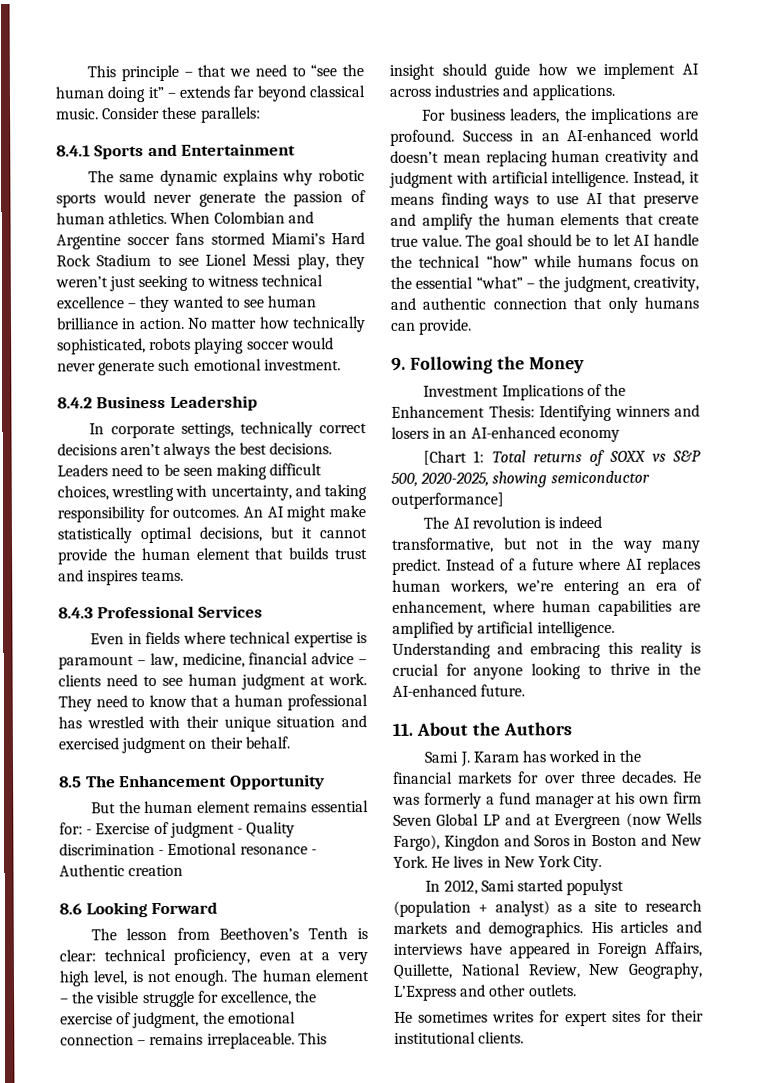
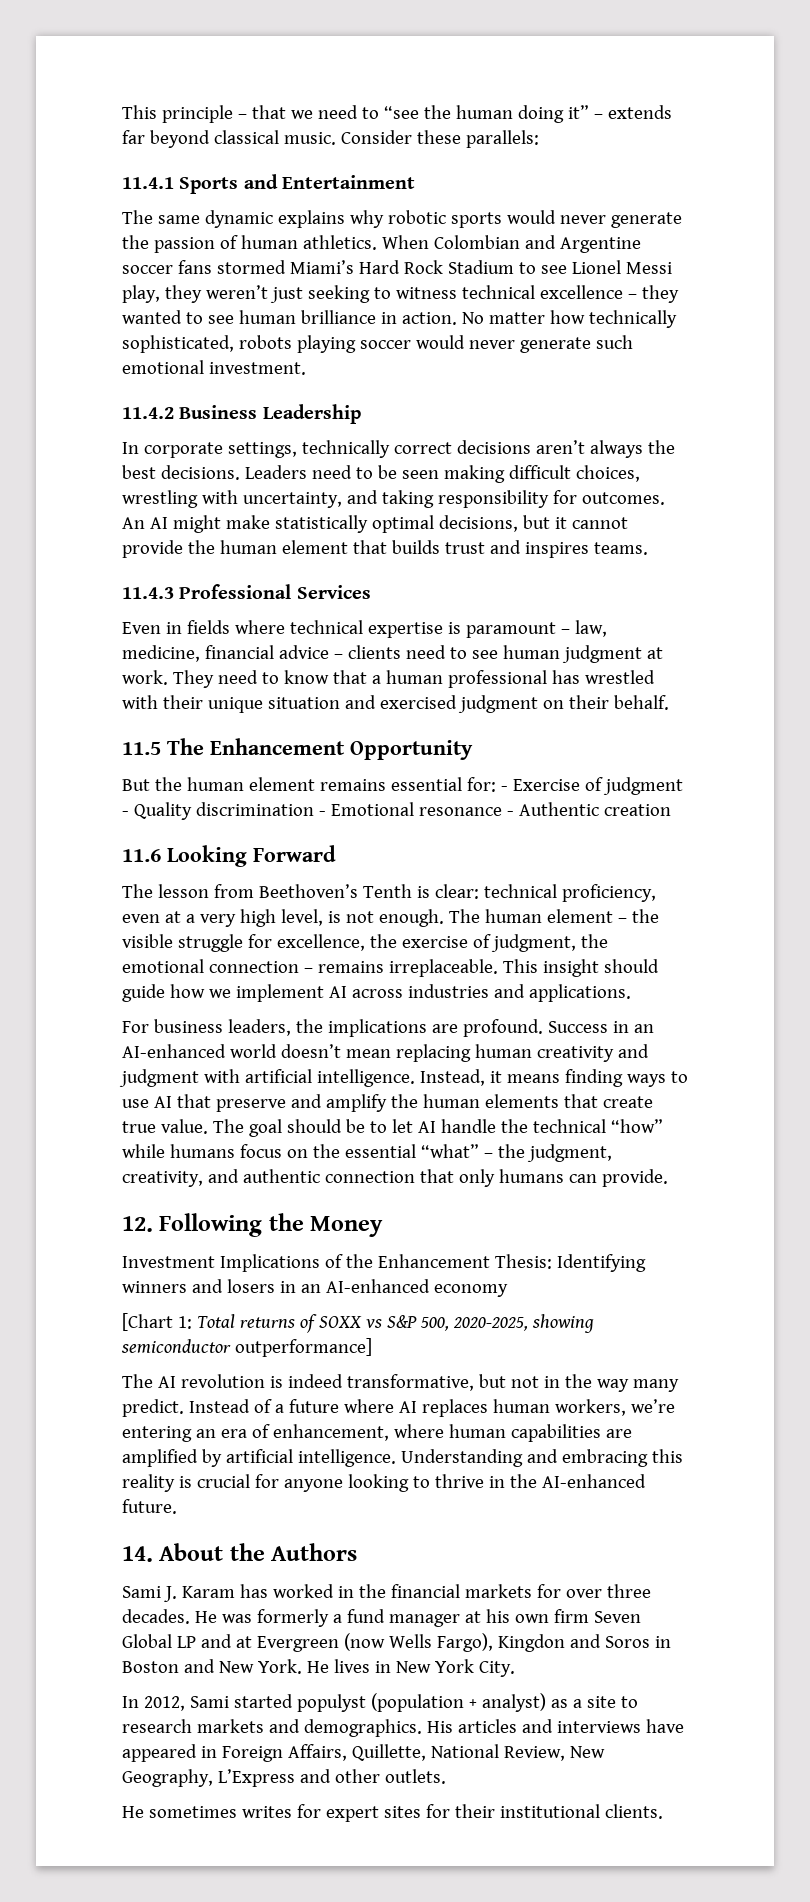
- 8.4.1 Sports and Entertainment
+ 11.4.1 Sports and Entertainment
- 8.4.2 Business Leadership
+ 11.4.2 Business Leadership
- 8.4.3 Professional Services
+ 11.4.3 Professional Services
- 8.5 The Enhancement Opportunity
+ 11.5 The Enhancement Opportunity
- 8.6 Looking Forward
+ 11.6 Looking Forward
- 9. Following the Money
+ 12. Following the Money
- 11. About the Authors
+ 14. About the Authors

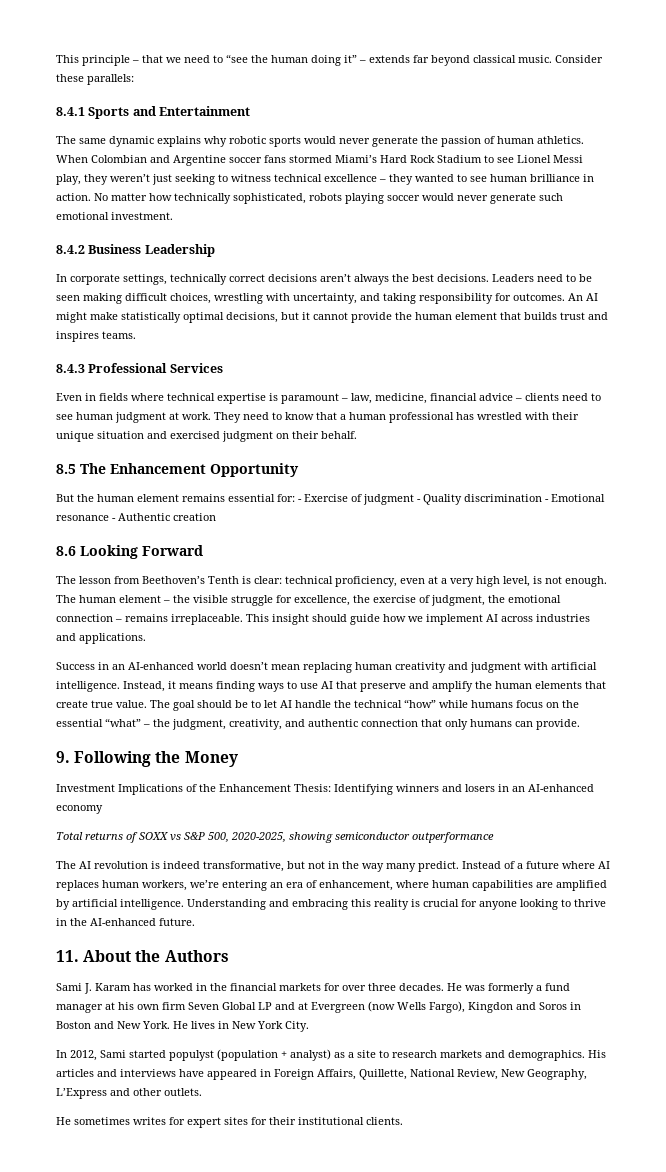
- 11.4.1 Sports and Entertainment
+ 8.4.1 Sports and Entertainment
- 11.4.2 Business Leadership
+ 8.4.2 Business Leadership
- 11.4.3 Professional Services
+ 8.4.3 Professional Services
- 11.5 The Enhancement Opportunity
+ 8.5 The Enhancement Opportunity
- 11.6 Looking Forward
+ 8.6 Looking Forward
- For business leaders, the implications are profound.
- 12. Following the Money
+ 9. Following the Money
- [Chart 1: Total returns of SOXX vs S&P 500, 2020-2025, showing semiconductor outperformance]
+ Total returns of SOXX vs S&P 500, 2020-2025, showing semiconductor outperformance
- 14. About the Authors
+ 11. About the Authors

